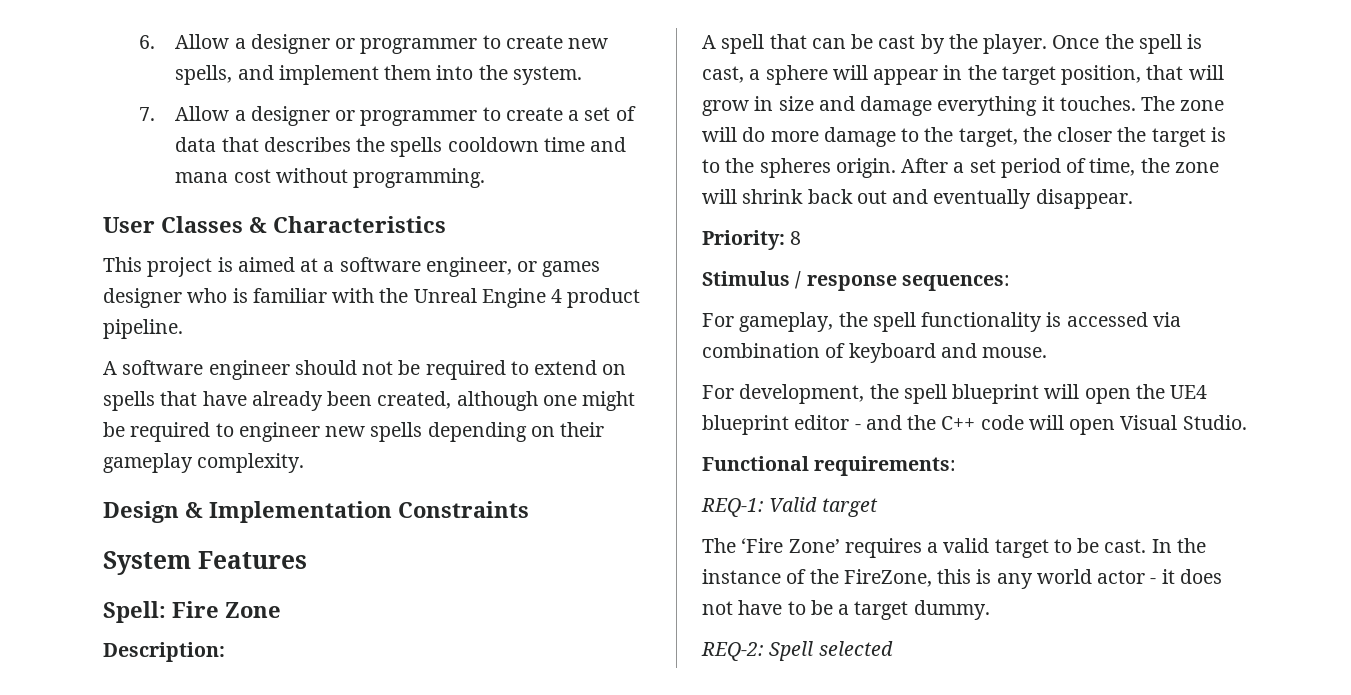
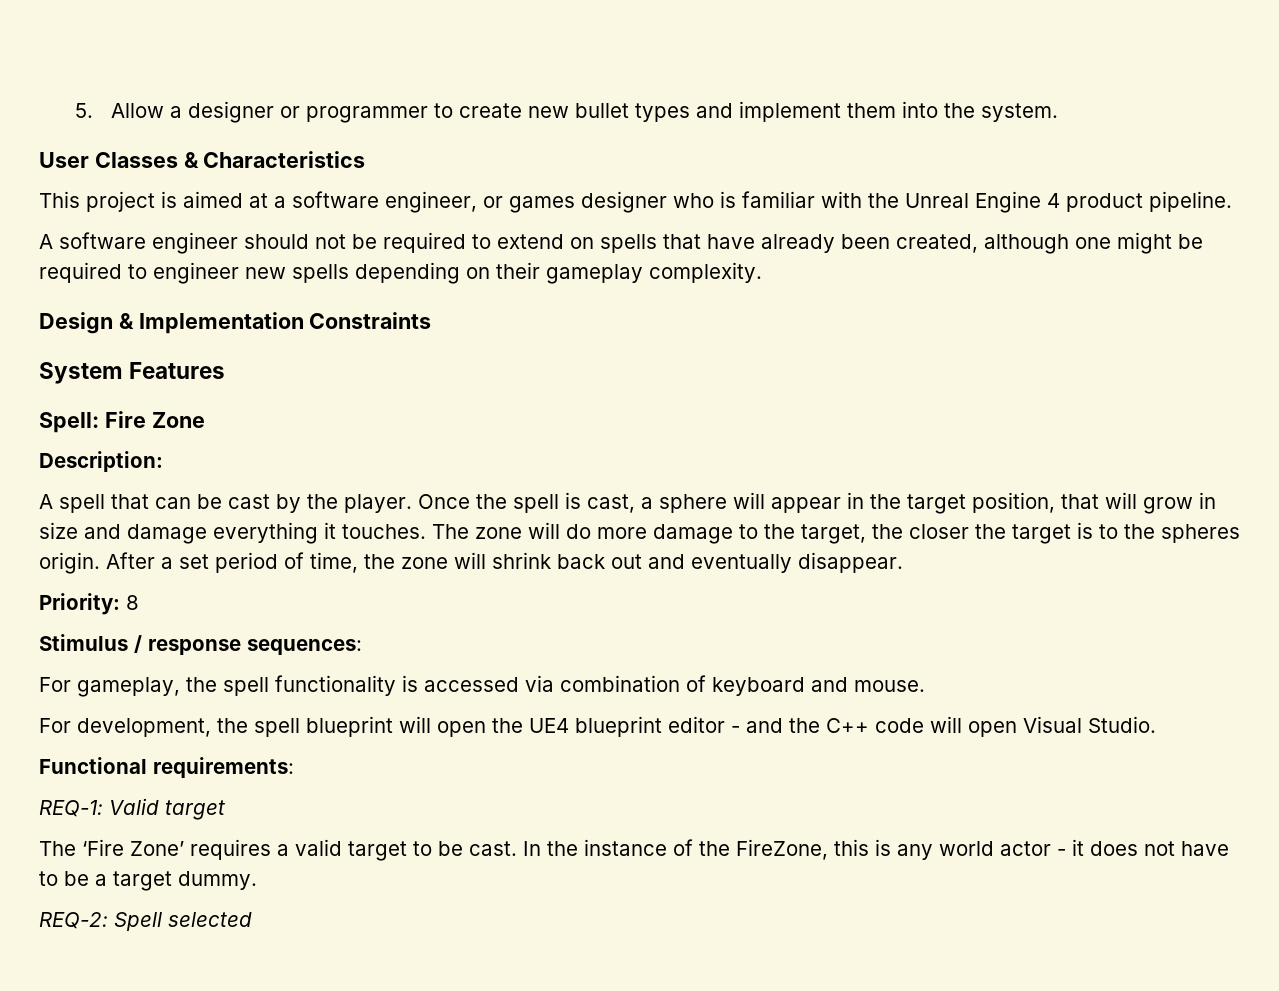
- 6. Allow a designer or programmer to create new spells, and implement them into the system.
+ 5. Allow a designer or programmer to create new bullet types and implement them into the system.
- 7. Allow a designer or programmer to create a set of data that describes the spells cooldown time and mana cost without programming.

